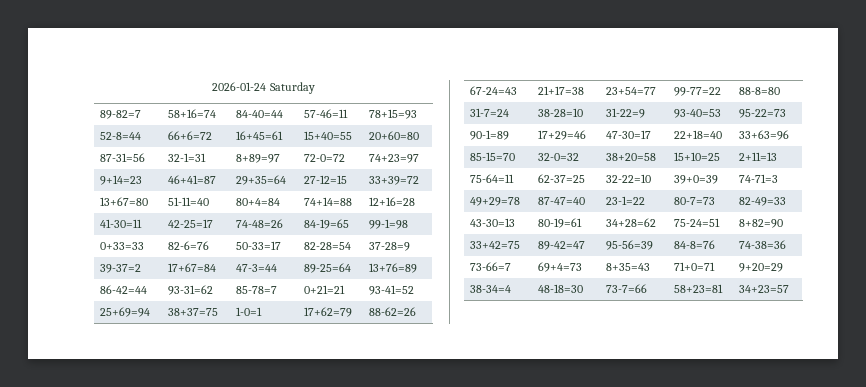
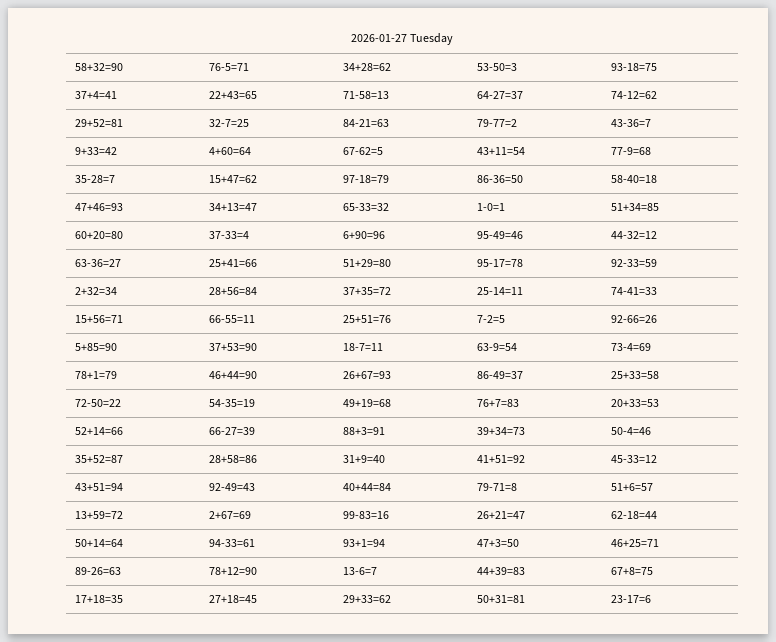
- 2026-01-24 Saturday
- 89-82=7 | 58+16=74 | 84-40=44 | 57-46=11 | 78+15=93
- 52-8=44 | 66+6=72 | 16+45=61 | 15+40=55 | 20+60=80
- 87-31=56 | 32-1=31 | 8+89=97 | 72-0=72 | 74+23=97
- 9+14=23 | 46+41=87 | 29+35=64 | 27-12=15 | 33+39=72
- 13+67=80 | 51-11=40 | 80+4=84 | 74+14=88 | 12+16=28
- 41-30=11 | 42-25=17 | 74-48=26 | 84-19=65 | 99-1=98
- 0+33=33 | 82-6=76 | 50-33=17 | 82-28=54 | 37-28=9
- 39-37=2 | 17+67=84 | 47-3=44 | 89-25=64 | 13+76=89
- 86-42=44 | 93-31=62 | 85-78=7 | 0+21=21 | 93-41=52
- 25+69=94 | 38+37=75 | 1-0=1 | 17+62=79 | 88-62=26
- 67-24=43 | 21+17=38 | 23+54=77 | 99-77=22 | 88-8=80
- 31-7=24 | 38-28=10 | 31-22=9 | 93-40=53 | 95-22=73
- 90-1=89 | 17+29=46 | 47-30=17 | 22+18=40 | 33+63=96
- 85-15=70 | 32-0=32 | 38+20=58 | 15+10=25 | 2+11=13
- 75-64=11 | 62-37=25 | 32-22=10 | 39+0=39 | 74-71=3
- 49+29=78 | 87-47=40 | 23-1=22 | 80-7=73 | 82-49=33
- 43-30=13 | 80-19=61 | 34+28=62 | 75-24=51 | 8+82=90
- 33+42=75 | 89-42=47 | 95-56=39 | 84-8=76 | 74-38=36
- 73-66=7 | 69+4=73 | 8+35=43 | 71+0=71 | 9+20=29
- 38-34=4 | 48-18=30 | 73-7=66 | 58+23=81 | 34+23=57
+ 2026-01-27 Tuesday
+ 58+32=90 | 76-5=71 | 34+28=62 | 53-50=3 | 93-18=75
+ 37+4=41 | 22+43=65 | 71-58=13 | 64-27=37 | 74-12=62
+ 29+52=81 | 32-7=25 | 84-21=63 | 79-77=2 | 43-36=7
+ 9+33=42 | 4+60=64 | 67-62=5 | 43+11=54 | 77-9=68
+ 35-28=7 | 15+47=62 | 97-18=79 | 86-36=50 | 58-40=18
+ 47+46=93 | 34+13=47 | 65-33=32 | 1-0=1 | 51+34=85
+ 60+20=80 | 37-33=4 | 6+90=96 | 95-49=46 | 44-32=12
+ 63-36=27 | 25+41=66 | 51+29=80 | 95-17=78 | 92-33=59
+ 2+32=34 | 28+56=84 | 37+35=72 | 25-14=11 | 74-41=33
+ 15+56=71 | 66-55=11 | 25+51=76 | 7-2=5 | 92-66=26
+ 5+85=90 | 37+53=90 | 18-7=11 | 63-9=54 | 73-4=69
+ 78+1=79 | 46+44=90 | 26+67=93 | 86-49=37 | 25+33=58
+ 72-50=22 | 54-35=19 | 49+19=68 | 76+7=83 | 20+33=53
+ 52+14=66 | 66-27=39 | 88+3=91 | 39+34=73 | 50-4=46
+ 35+52=87 | 28+58=86 | 31+9=40 | 41+51=92 | 45-33=12
+ 43+51=94 | 92-49=43 | 40+44=84 | 79-71=8 | 51+6=57
+ 13+59=72 | 2+67=69 | 99-83=16 | 26+21=47 | 62-18=44
+ 50+14=64 | 94-33=61 | 93+1=94 | 47+3=50 | 46+25=71
+ 89-26=63 | 78+12=90 | 13-6=7 | 44+39=83 | 67+8=75
+ 17+18=35 | 27+18=45 | 29+33=62 | 50+31=81 | 23-17=6

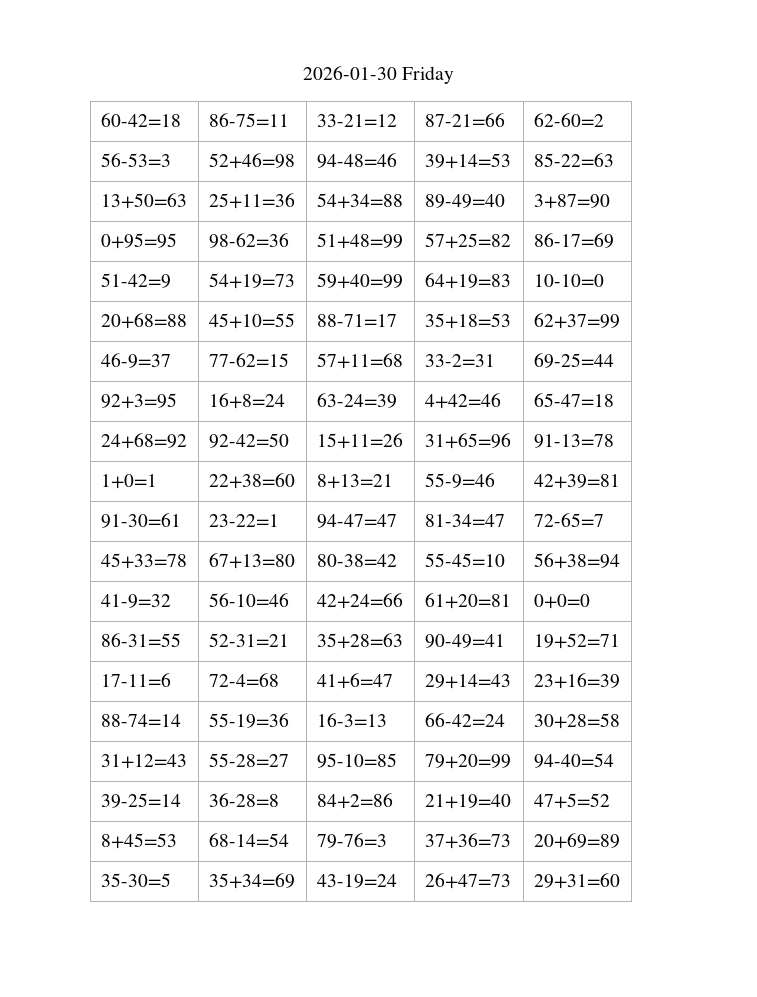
- 2026-01-27 Tuesday
- 58+32=90 | 76-5=71 | 34+28=62 | 53-50=3 | 93-18=75
- 37+4=41 | 22+43=65 | 71-58=13 | 64-27=37 | 74-12=62
- 29+52=81 | 32-7=25 | 84-21=63 | 79-77=2 | 43-36=7
- 9+33=42 | 4+60=64 | 67-62=5 | 43+11=54 | 77-9=68
- 35-28=7 | 15+47=62 | 97-18=79 | 86-36=50 | 58-40=18
- 47+46=93 | 34+13=47 | 65-33=32 | 1-0=1 | 51+34=85
- 60+20=80 | 37-33=4 | 6+90=96 | 95-49=46 | 44-32=12
- 63-36=27 | 25+41=66 | 51+29=80 | 95-17=78 | 92-33=59
- 2+32=34 | 28+56=84 | 37+35=72 | 25-14=11 | 74-41=33
- 15+56=71 | 66-55=11 | 25+51=76 | 7-2=5 | 92-66=26
- 5+85=90 | 37+53=90 | 18-7=11 | 63-9=54 | 73-4=69
- 78+1=79 | 46+44=90 | 26+67=93 | 86-49=37 | 25+33=58
- 72-50=22 | 54-35=19 | 49+19=68 | 76+7=83 | 20+33=53
- 52+14=66 | 66-27=39 | 88+3=91 | 39+34=73 | 50-4=46
- 35+52=87 | 28+58=86 | 31+9=40 | 41+51=92 | 45-33=12
- 43+51=94 | 92-49=43 | 40+44=84 | 79-71=8 | 51+6=57
- 13+59=72 | 2+67=69 | 99-83=16 | 26+21=47 | 62-18=44
- 50+14=64 | 94-33=61 | 93+1=94 | 47+3=50 | 46+25=71
- 89-26=63 | 78+12=90 | 13-6=7 | 44+39=83 | 67+8=75
- 17+18=35 | 27+18=45 | 29+33=62 | 50+31=81 | 23-17=6
+ 2026-01-30 Friday
+ 60-42=18 | 86-75=11 | 33-21=12 | 87-21=66 | 62-60=2
+ 56-53=3 | 52+46=98 | 94-48=46 | 39+14=53 | 85-22=63
+ 13+50=63 | 25+11=36 | 54+34=88 | 89-49=40 | 3+87=90
+ 0+95=95 | 98-62=36 | 51+48=99 | 57+25=82 | 86-17=69
+ 51-42=9 | 54+19=73 | 59+40=99 | 64+19=83 | 10-10=0
+ 20+68=88 | 45+10=55 | 88-71=17 | 35+18=53 | 62+37=99
+ 46-9=37 | 77-62=15 | 57+11=68 | 33-2=31 | 69-25=44
+ 92+3=95 | 16+8=24 | 63-24=39 | 4+42=46 | 65-47=18
+ 24+68=92 | 92-42=50 | 15+11=26 | 31+65=96 | 91-13=78
+ 1+0=1 | 22+38=60 | 8+13=21 | 55-9=46 | 42+39=81
+ 91-30=61 | 23-22=1 | 94-47=47 | 81-34=47 | 72-65=7
+ 45+33=78 | 67+13=80 | 80-38=42 | 55-45=10 | 56+38=94
+ 41-9=32 | 56-10=46 | 42+24=66 | 61+20=81 | 0+0=0
+ 86-31=55 | 52-31=21 | 35+28=63 | 90-49=41 | 19+52=71
+ 17-11=6 | 72-4=68 | 41+6=47 | 29+14=43 | 23+16=39
+ 88-74=14 | 55-19=36 | 16-3=13 | 66-42=24 | 30+28=58
+ 31+12=43 | 55-28=27 | 95-10=85 | 79+20=99 | 94-40=54
+ 39-25=14 | 36-28=8 | 84+2=86 | 21+19=40 | 47+5=52
+ 8+45=53 | 68-14=54 | 79-76=3 | 37+36=73 | 20+69=89
+ 35-30=5 | 35+34=69 | 43-19=24 | 26+47=73 | 29+31=60

